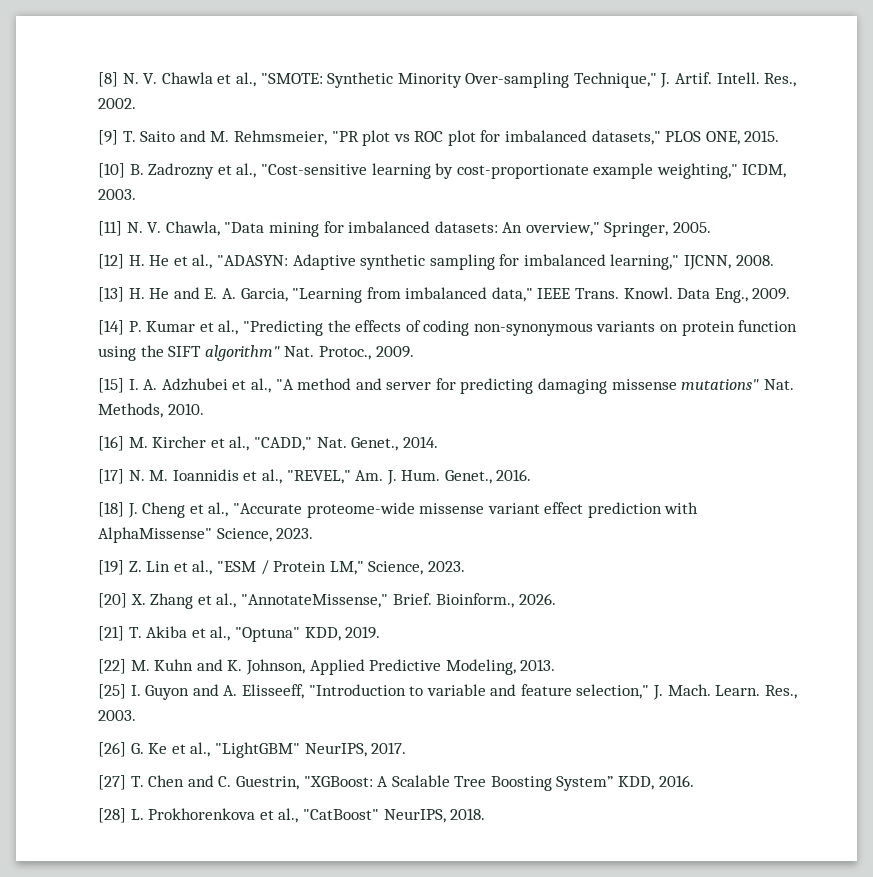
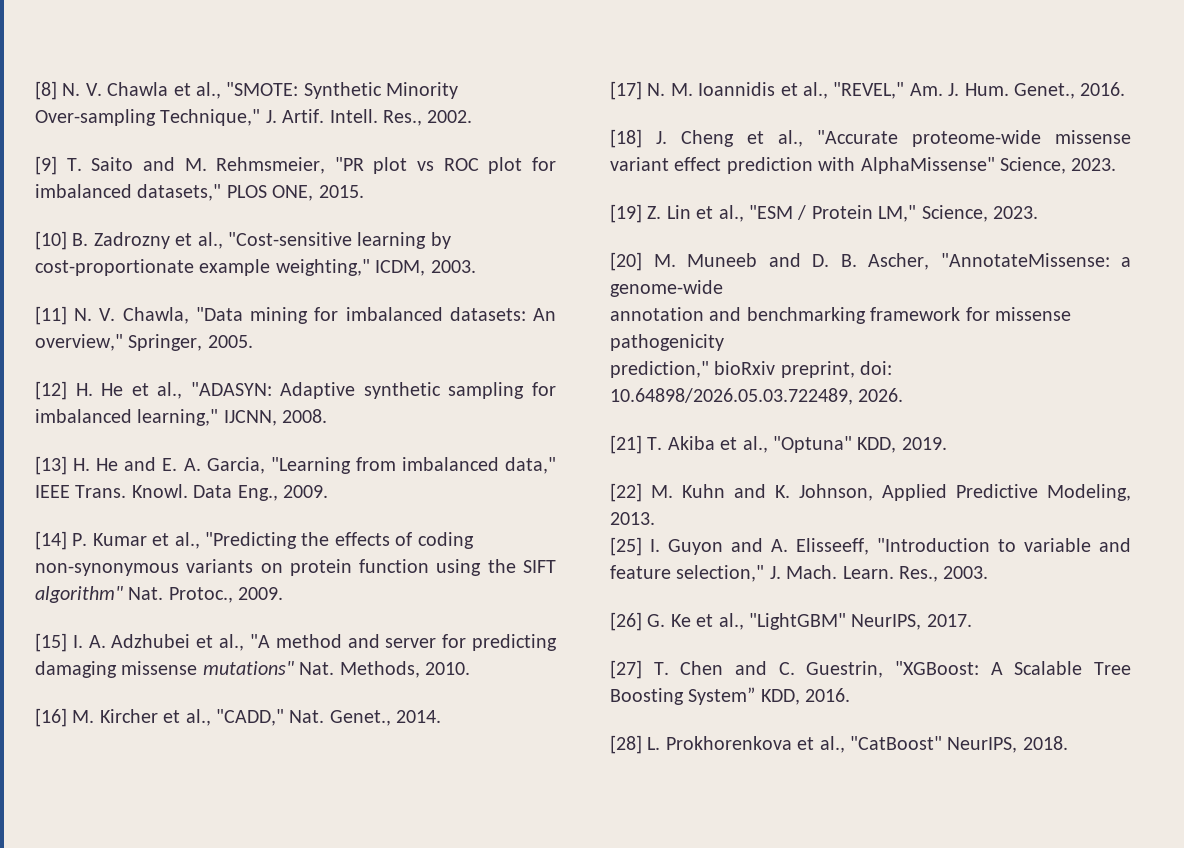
- [20] X. Zhang et al., "AnnotateMissense," Brief. Bioinform., 2026.
+ [20] M. Muneeb and D. B. Ascher, "AnnotateMissense: a genome-wide
+ annotation and benchmarking framework for missense pathogenicity
+ prediction," bioRxiv preprint, doi: 10.64898/2026.05.03.722489, 2026.

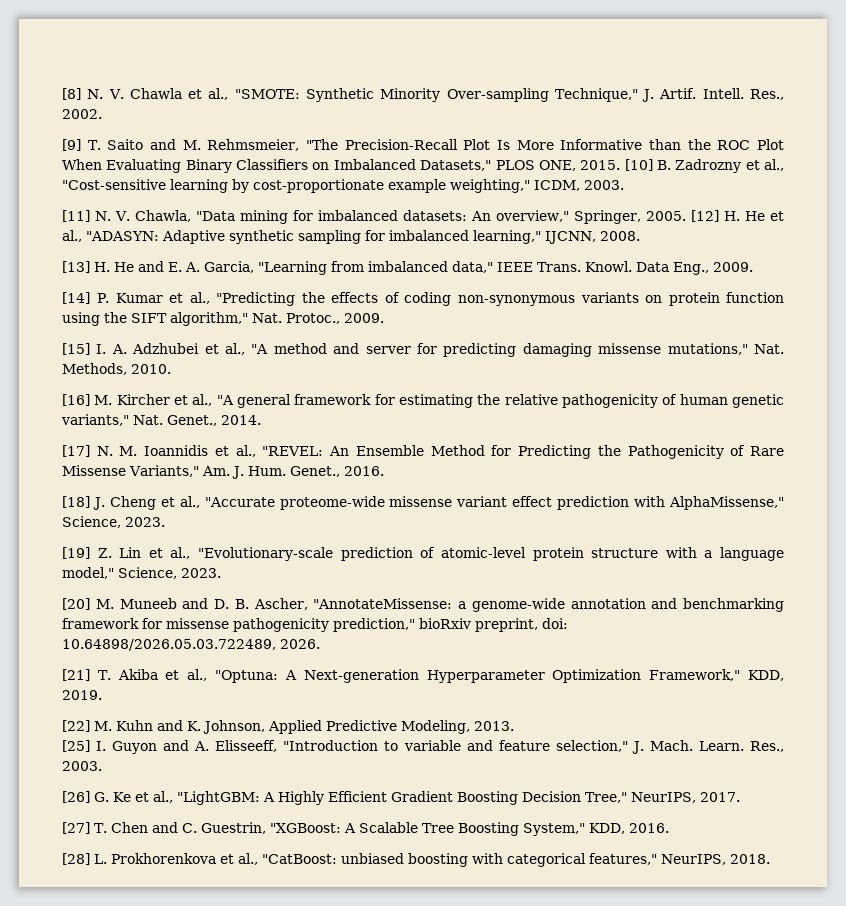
- [9] T. Saito and M. Rehmsmeier, "PR plot vs ROC plot for imbalanced datasets," PLOS ONE, 2015.
- [10] B. Zadrozny et al., "Cost-sensitive learning by cost-proportionate example weighting," ICDM, 2003.
+ [9] T. Saito and M. Rehmsmeier, "The Precision-Recall Plot Is More Informative than the ROC Plot When Evaluating Binary Classifiers on Imbalanced Datasets," PLOS ONE, 2015. [10] B. Zadrozny et al., "Cost-sensitive learning by cost-proportionate example weighting," ICDM, 2003.
- [11] N. V. Chawla, "Data mining for imbalanced datasets: An overview," Springer, 2005.
- [12] H. He et al., "ADASYN: Adaptive synthetic sampling for imbalanced learning," IJCNN, 2008.
+ [11] N. V. Chawla, "Data mining for imbalanced datasets: An overview," Springer, 2005. [12] H. He et al., "ADASYN: Adaptive synthetic sampling for imbalanced learning," IJCNN, 2008.
- [14] P. Kumar et al., "Predicting the effects of coding non-synonymous variants on protein function using the SIFT algorithm" Nat. Protoc., 2009.
+ [14] P. Kumar et al., "Predicting the effects of coding non-synonymous variants on protein function using the SIFT algorithm," Nat. Protoc., 2009.
- [15] I. A. Adzhubei et al., "A method and server for predicting damaging missense mutations" Nat. Methods, 2010.
+ [15] I. A. Adzhubei et al., "A method and server for predicting damaging missense mutations," Nat. Methods, 2010.
- [16] M. Kircher et al., "CADD," Nat. Genet., 2014.
+ [16] M. Kircher et al., "A general framework for estimating the relative pathogenicity of human genetic variants," Nat. Genet., 2014.
- [17] N. M. Ioannidis et al., "REVEL," Am. J. Hum. Genet., 2016.
+ [17] N. M. Ioannidis et al., "REVEL: An Ensemble Method for Predicting the Pathogenicity of Rare Missense Variants," Am. J. Hum. Genet., 2016.
- [18] J. Cheng et al., "Accurate proteome-wide missense variant effect prediction with AlphaMissense" Science, 2023.
+ [18] J. Cheng et al., "Accurate proteome-wide missense variant effect prediction with AlphaMissense," Science, 2023.
- [19] Z. Lin et al., "ESM / Protein LM," Science, 2023.
+ [19] Z. Lin et al., "Evolutionary-scale prediction of atomic-level protein structure with a language model," Science, 2023.
- [20] M. Muneeb and D. B. Ascher, "AnnotateMissense: a genome-wide
- annotation and benchmarking framework for missense pathogenicity
- prediction," bioRxiv preprint, doi: 10.64898/2026.05.03.722489, 2026.
+ [20] M. Muneeb and D. B. Ascher, "AnnotateMissense: a genome-wide annotation and benchmarking framework for missense pathogenicity prediction," bioRxiv preprint, doi: 10.64898/2026.05.03.722489, 2026.
- [21] T. Akiba et al., "Optuna" KDD, 2019.
+ [21] T. Akiba et al., "Optuna: A Next-generation Hyperparameter Optimization Framework," KDD, 2019.
- [26] G. Ke et al., "LightGBM" NeurIPS, 2017.
+ [26] G. Ke et al., "LightGBM: A Highly Efficient Gradient Boosting Decision Tree," NeurIPS, 2017.
- [27] T. Chen and C. Guestrin, "XGBoost: A Scalable Tree Boosting System” KDD, 2016.
+ [27] T. Chen and C. Guestrin, "XGBoost: A Scalable Tree Boosting System," KDD, 2016.
- [28] L. Prokhorenkova et al., "CatBoost" NeurIPS, 2018.
+ [28] L. Prokhorenkova et al., "CatBoost: unbiased boosting with categorical features," NeurIPS, 2018.

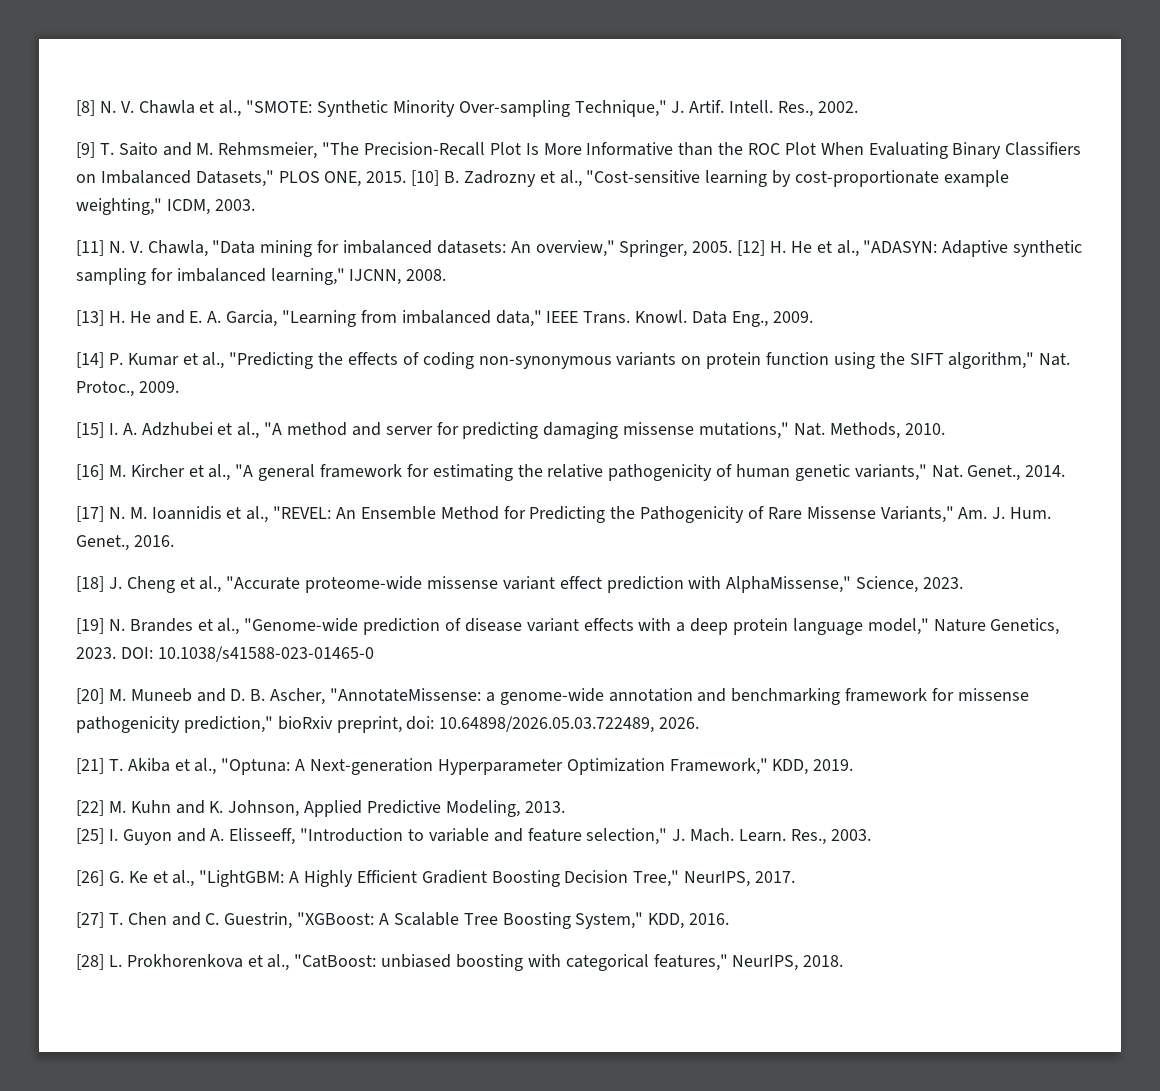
- [19] Z. Lin et al., "Evolutionary-scale prediction of atomic-level protein structure with a language model," Science, 2023.
+ [19] N. Brandes et al., "Genome-wide prediction of disease variant effects with a deep protein language model," Nature Genetics, 2023. DOI: 10.1038/s41588-023-01465-0

